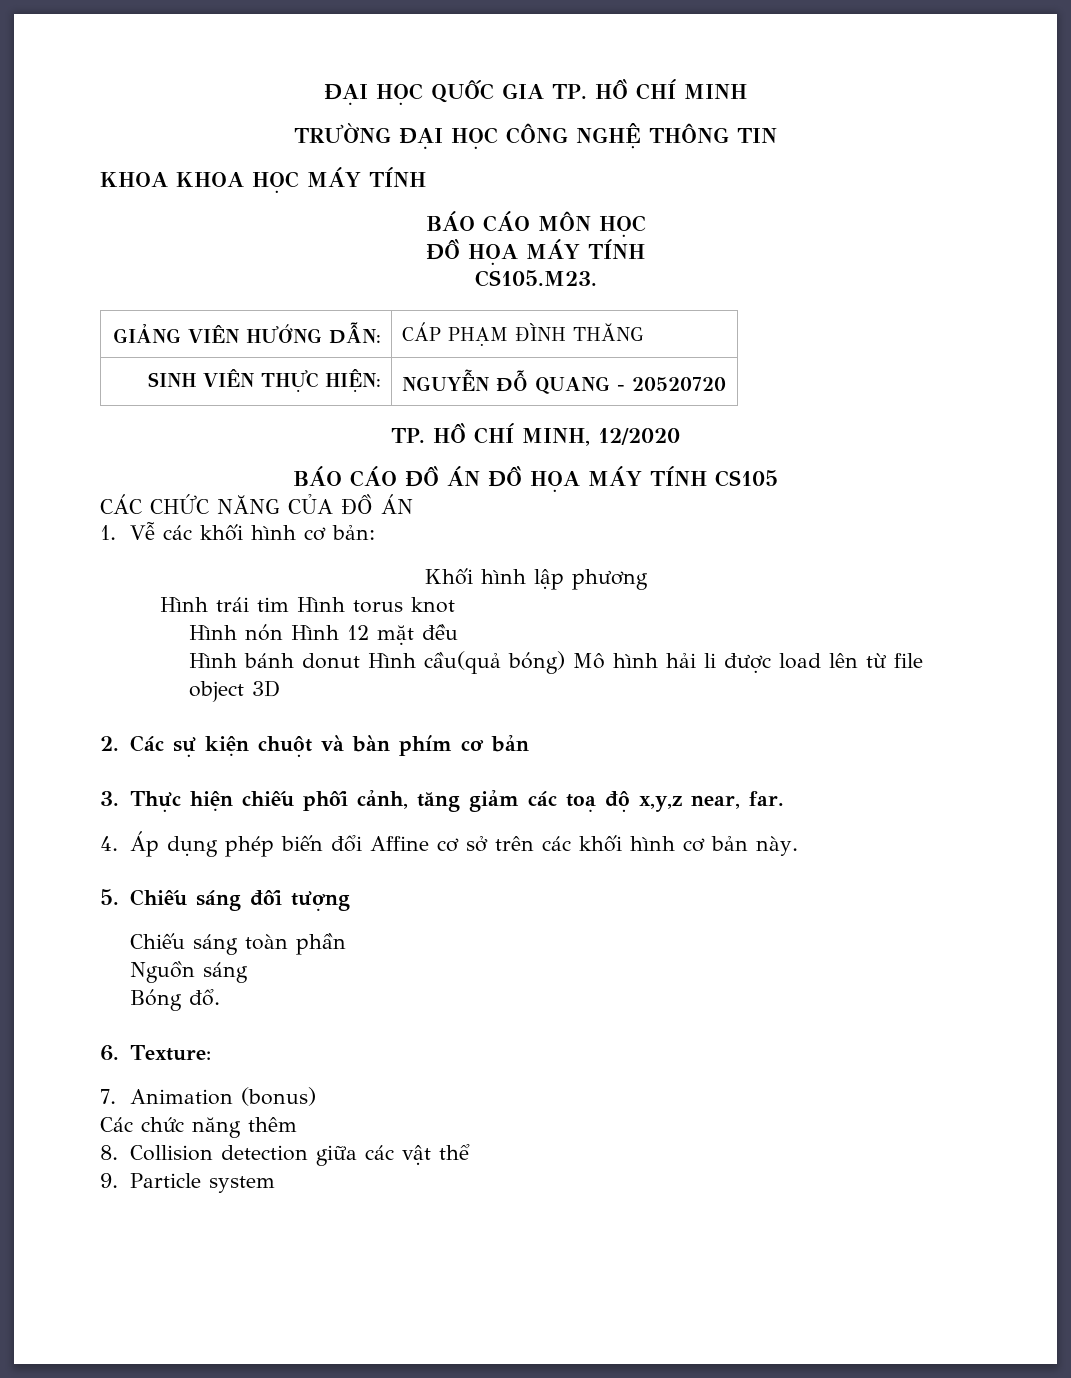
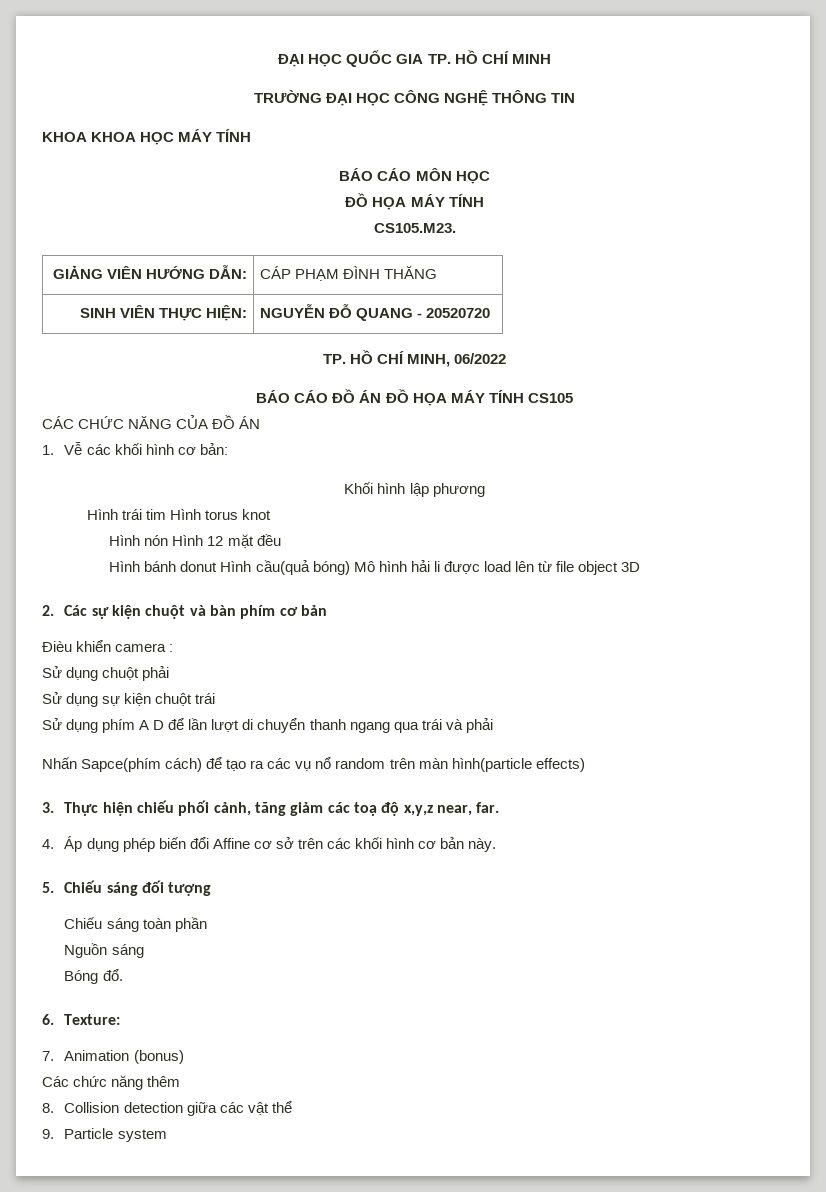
- TP. HỒ CHÍ MINH, 12/2020
+ TP. HỒ CHÍ MINH, 06/2022
+ Đièu khiển camera :
+ Sử dụng chuột phải
+ Sử dụng sự kiện chuột trái
+ Sử dụng phím A D để lần lượt di chuyển thanh ngang qua trái và phải
+ Nhấn Sapce(phím cách) để tạo ra các vụ nổ random trên màn hình(particle effects)

